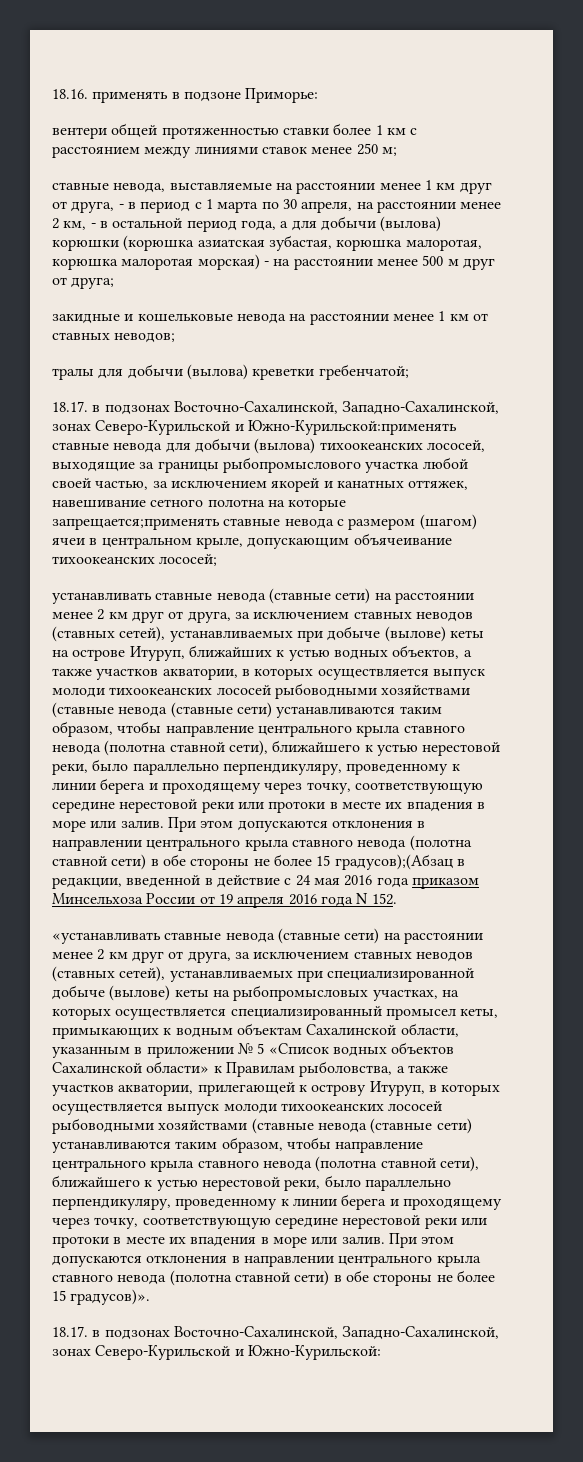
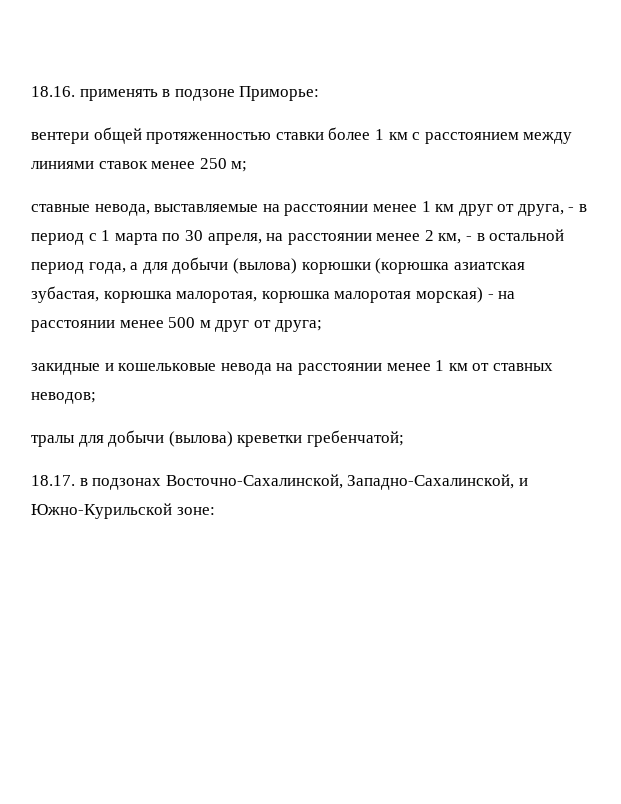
- 18.17. в подзонах Восточно-Сахалинской, Западно-Сахалинской, зонах Северо-Курильской и Южно-Курильской:применять ставные невода для добычи (вылова) тихоокеанских лососей, выходящие за границы рыбопромыслового участка любой своей частью, за исключением якорей и канатных оттяжек, навешивание сетного полотна на которые запрещается;применять ставные невода с размером (шагом) ячеи в центральном крыле, допускающим объячеивание тихоокеанских лососей;
- устанавливать ставные невода (ставные сети) на расстоянии менее 2 км друг от друга, за исключением ставных неводов (ставных сетей), устанавливаемых при добыче (вылове) кеты на острове Итуруп, ближайших к устью водных объектов, а также участков акватории, в которых осуществляется выпуск молоди тихоокеанских лососей рыбоводными хозяйствами (ставные невода (ставные сети) устанавливаются таким образом, чтобы направление центрального крыла ставного невода (полотна ставной сети), ближайшего к устью нерестовой реки, было параллельно перпендикуляру, проведенному к линии берега и проходящему через точку, соответствующую середине нерестовой реки или протоки в месте их впадения в море или залив. При этом допускаются отклонения в направлении центрального крыла ставного невода (полотна ставной сети) в обе стороны не более 15 градусов);(Абзац в редакции, введенной в действие с 24 мая 2016 года приказом Минсельхоза России от 19 апреля 2016 года N 152.
- «устанавливать ставные невода (ставные сети) на расстоянии менее 2 км друг от друга, за исключением ставных неводов (ставных сетей), устанавливаемых при специализированной добыче (вылове) кеты на рыбопромысловых участках, на которых осуществляется специализированный промысел кеты, примыкающих к водным объектам Сахалинской области, указанным в приложении № 5 «Список водных объектов Сахалинской области» к Правилам рыболовства, а также участков акватории, прилегающей к острову Итуруп, в которых осуществляется выпуск молоди тихоокеанских лососей рыбоводными хозяйствами (ставные невода (ставные сети) устанавливаются таким образом, чтобы направление центрального крыла ставного невода (полотна ставной сети), ближайшего к устью нерестовой реки, было параллельно перпендикуляру, проведенному к линии берега и проходящему через точку, соответствующую середине нерестовой реки или протоки в месте их впадения в море или залив. При этом допускаются отклонения в направлении центрального крыла ставного невода (полотна ставной сети) в обе стороны не более 15 градусов)».
- 18.17. в подзонах Восточно-Сахалинской, Западно-Сахалинской, зонах Северо-Курильской и Южно-Курильской:
+ 18.17. в подзонах Восточно-Сахалинской, Западно-Сахалинской, и Южно-Курильской зоне:

